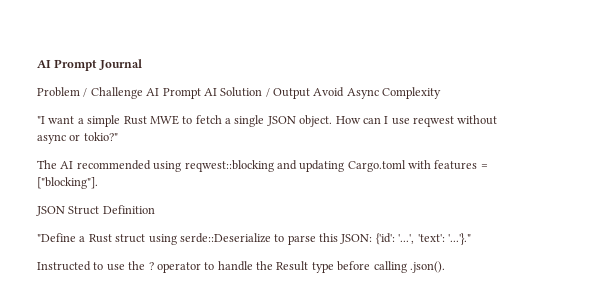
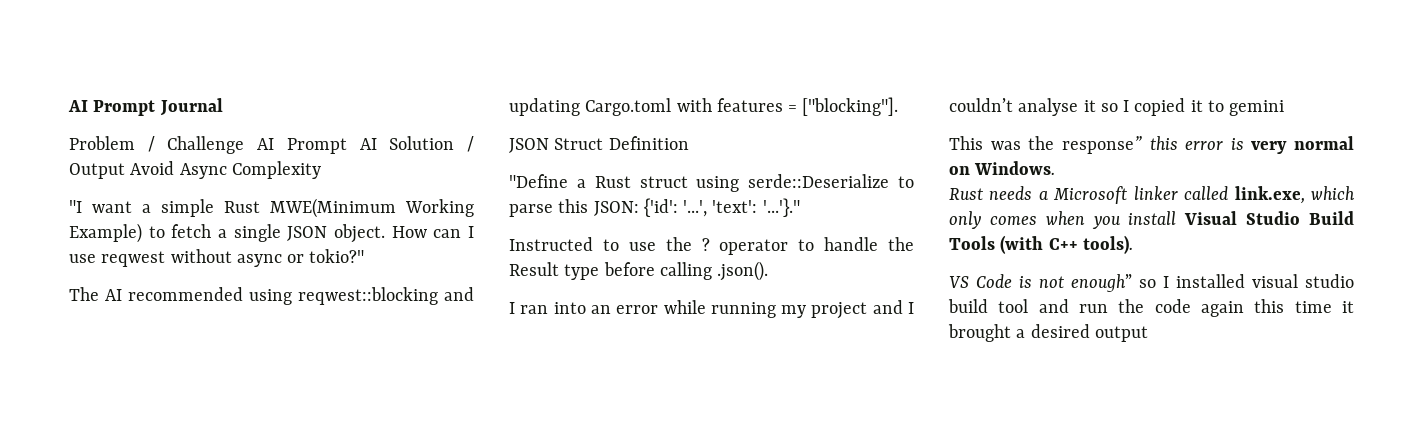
- "I want a simple Rust MWE to fetch a single JSON object.
+ "I want a simple Rust MWE(Minimum Working Example) to fetch a single JSON object.
+ I ran into an error while running my project and I couldn’t analyse it so I copied it to gemini
+ This was the response” this error is very normal on Windows.
+ Rust needs a Microsoft linker called link.exe, which only comes when you install Visual Studio Build Tools (with C++ tools).
+ VS Code is not enough” so I installed visual studio build tool and run the code again this time it brought a desired output

